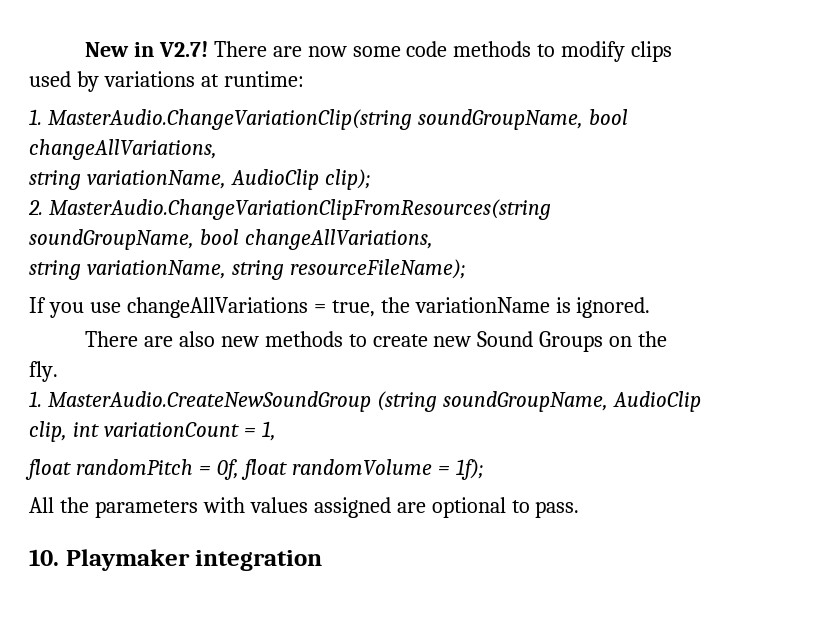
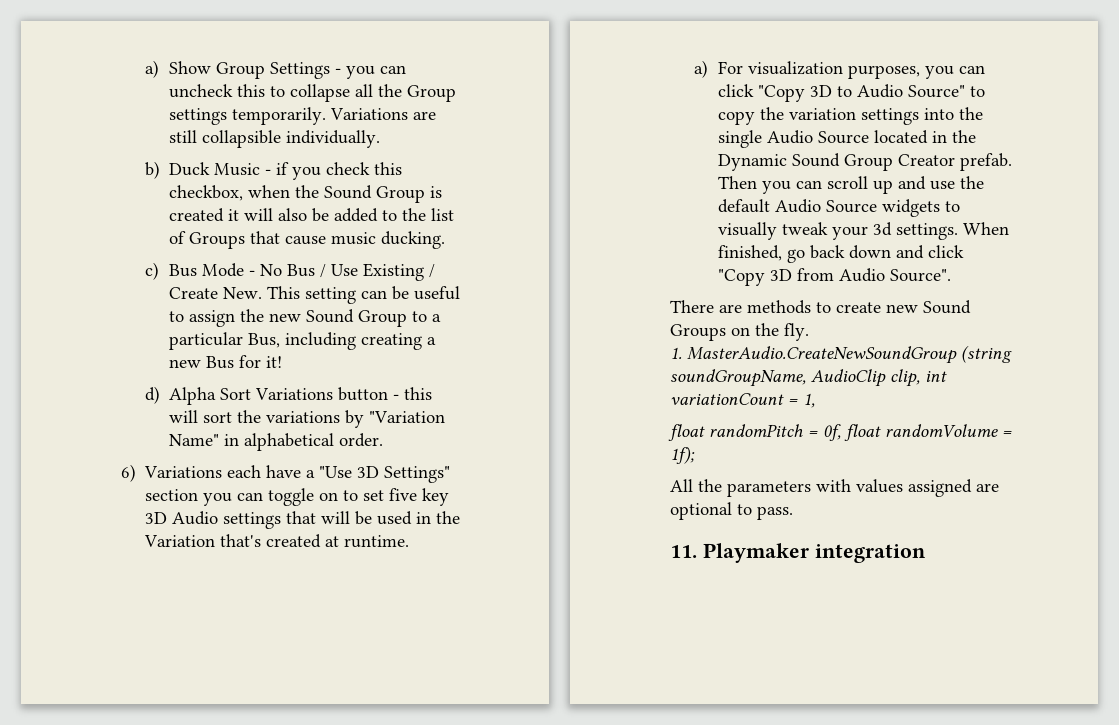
- New in V2.7! There are now some code methods to modify clips used by variations at runtime:
- 1. MasterAudio.ChangeVariationClip(string soundGroupName, bool changeAllVariations,
- string variationName, AudioClip clip);
- 2. MasterAudio.ChangeVariationClipFromResources(string soundGroupName, bool changeAllVariations,
- string variationName, string resourceFileName);
- If you use changeAllVariations = true, the variationName is ignored.
- There are also new methods to create new Sound Groups on the fly.
+ a) Show Group Settings - you can uncheck this to collapse all the Group settings temporarily. Variations are still collapsible individually.
+ b) Duck Music - if you check this checkbox, when the Sound Group is created it will also be added to the list of Groups that cause music ducking.
+ c) Bus Mode - No Bus / Use Existing / Create New. This setting can be useful to assign the new Sound Group to a particular Bus, including creating a new Bus for it!
+ d) Alpha Sort Variations button - this will sort the variations by "Variation Name" in alphabetical order.
+ 6) Variations each have a "Use 3D Settings" section you can toggle on to set five key 3D Audio settings that will be used in the Variation that's created at runtime.
+ a) For visualization purposes, you can click "Copy 3D to Audio Source" to copy the variation settings into the single Audio Source located in the Dynamic Sound Group Creator prefab. Then you can scroll up and use the default Audio Source widgets to visually tweak your 3d settings. When finished, go back down and click "Copy 3D from Audio Source".
+ There are methods to create new Sound Groups on the fly.
- 10. Playmaker integration
+ 11. Playmaker integration

